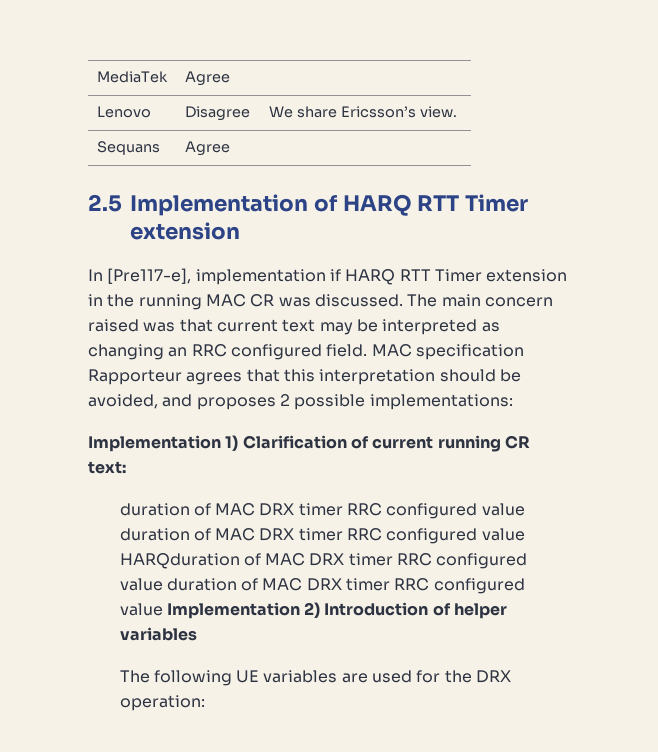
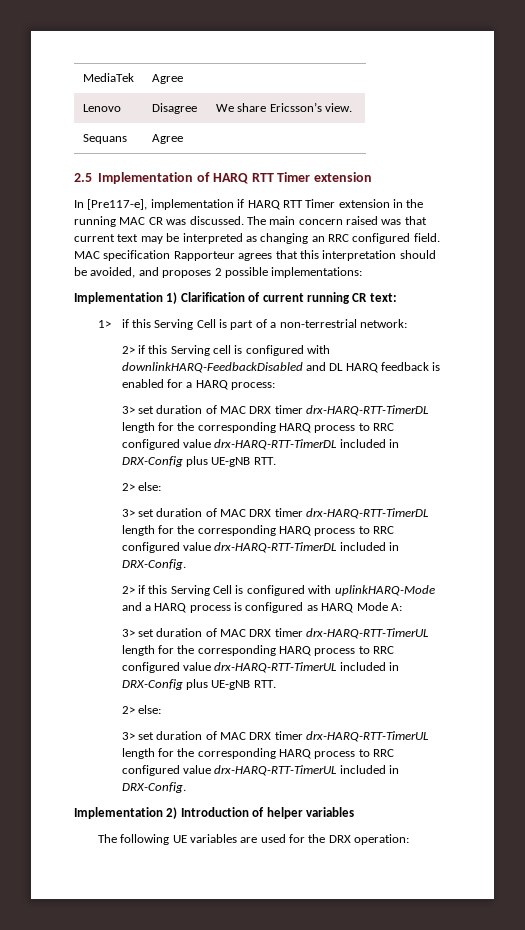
- duration of MAC DRX timer RRC configured value duration of MAC DRX timer RRC configured value HARQduration of MAC DRX timer RRC configured value duration of MAC DRX timer RRC configured value Implementation 2) Introduction of helper variables
+ 1> if this Serving Cell is part of a non-terrestrial network:
+ 2> if this Serving cell is configured with downlinkHARQ-FeedbackDisabled and DL HARQ feedback is enabled for a HARQ process:
+ 3> set duration of MAC DRX timer drx-HARQ-RTT-TimerDL length for the corresponding HARQ process to RRC configured value drx-HARQ-RTT-TimerDL included in DRX-Config plus UE-gNB RTT.
+ 2> else:
+ 3> set duration of MAC DRX timer drx-HARQ-RTT-TimerDL length for the corresponding HARQ process to RRC configured value drx-HARQ-RTT-TimerDL included in DRX-Config.
+ 2> if this Serving Cell is configured with uplinkHARQ-Mode and a HARQ process is configured as HARQ Mode A:
+ 3> set duration of MAC DRX timer drx-HARQ-RTT-TimerUL length for the corresponding HARQ process to RRC configured value drx-HARQ-RTT-TimerUL included in DRX-Config plus UE-gNB RTT.
+ 2> else:
+ 3> set duration of MAC DRX timer drx-HARQ-RTT-TimerUL length for the corresponding HARQ process to RRC configured value drx-HARQ-RTT-TimerUL included in DRX-Config.
+ Implementation 2) Introduction of helper variables

